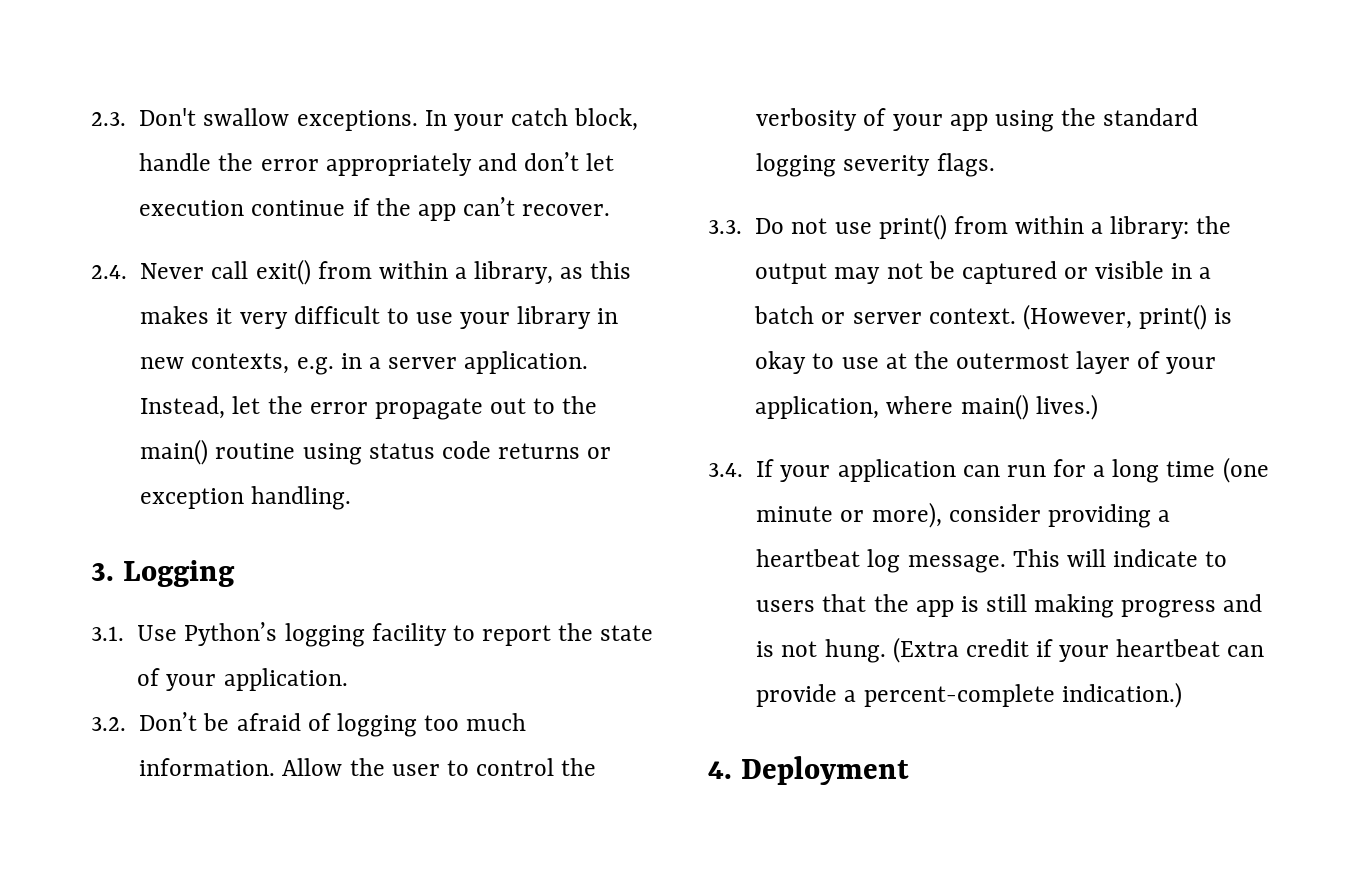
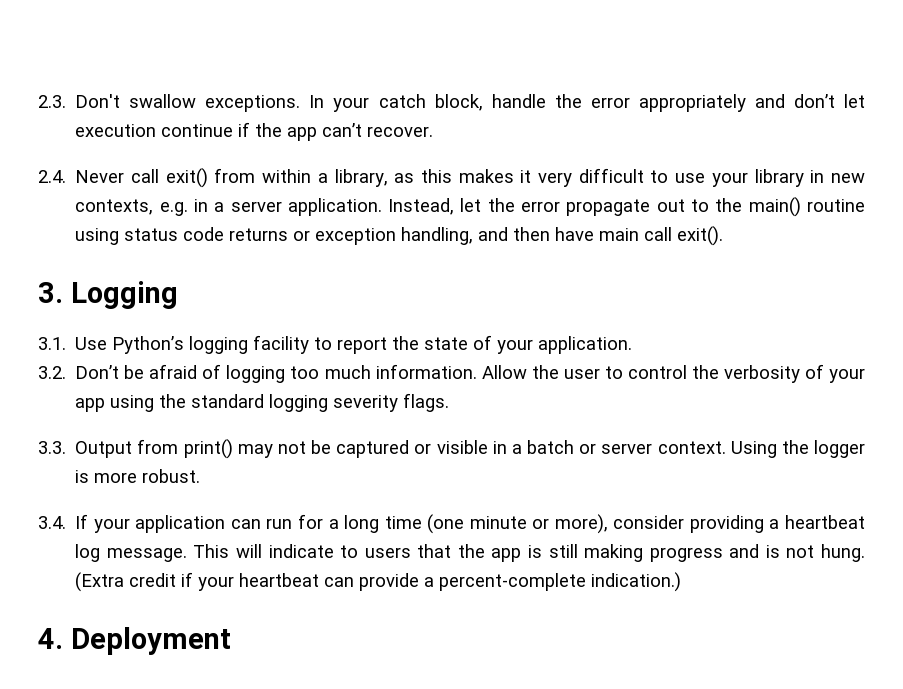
- Instead, let the error propagate out to the main() routine using status code returns or exception handling.
+ Instead, let the error propagate out to the main() routine using status code returns or exception handling, and then have main call exit().
- 3.3. Do not use print() from within a library: the output may not be captured or visible in a batch or server context.
+ 3.3. Output from print() may not be captured or visible in a batch or server context.
- (However, print() is okay to use at the outermost layer of your application, where main() lives.)
+ Using the logger is more robust.

